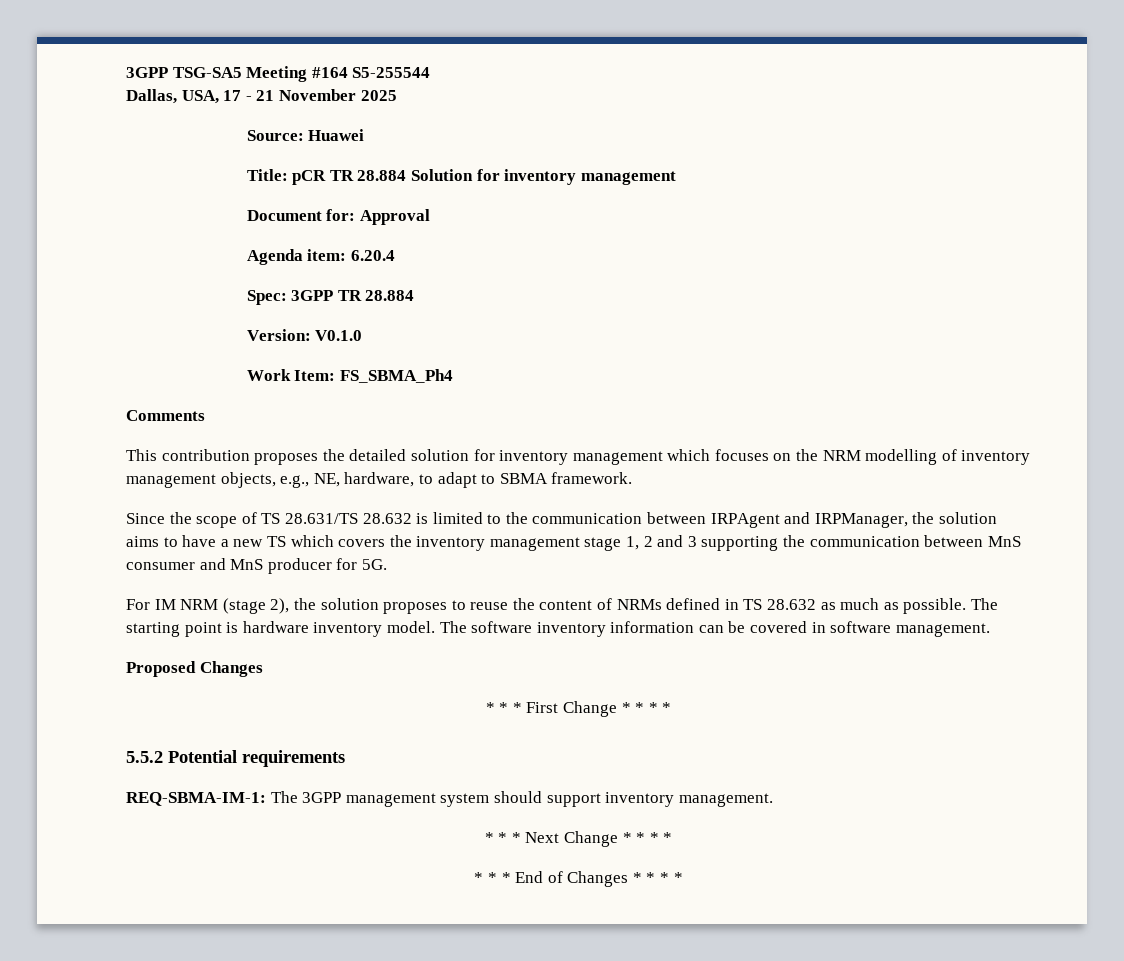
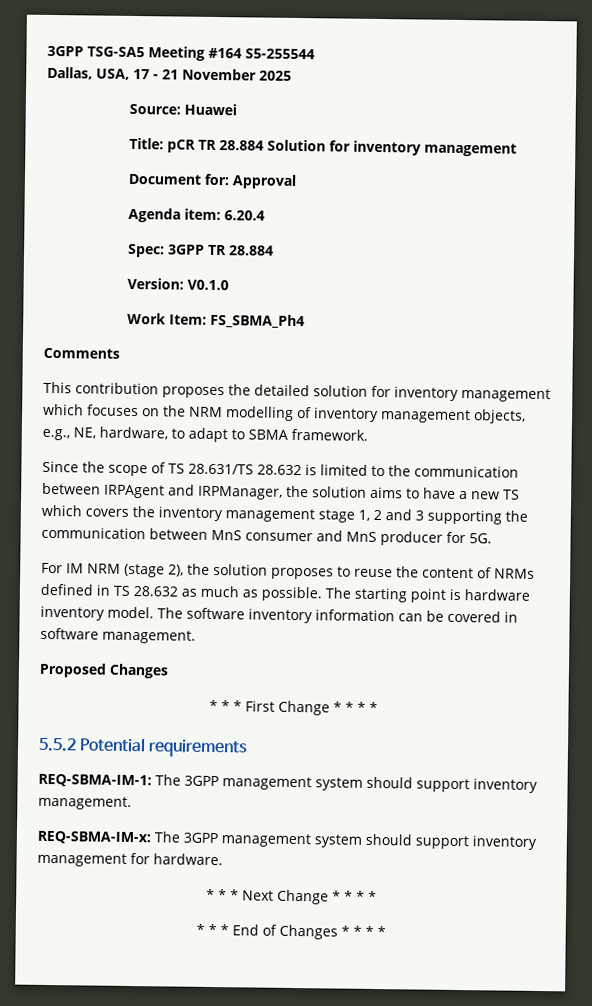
+ REQ-SBMA-IM-x: The 3GPP management system should support inventory management for hardware.

